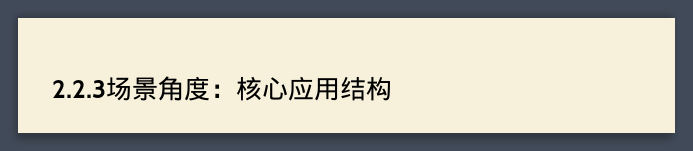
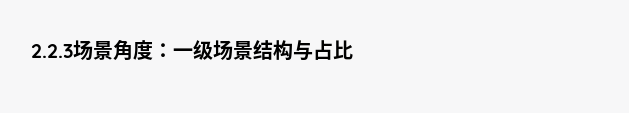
- 2.2.3场景角度：核心应用结构
+ 2.2.3场景角度：一级场景结构与占比

